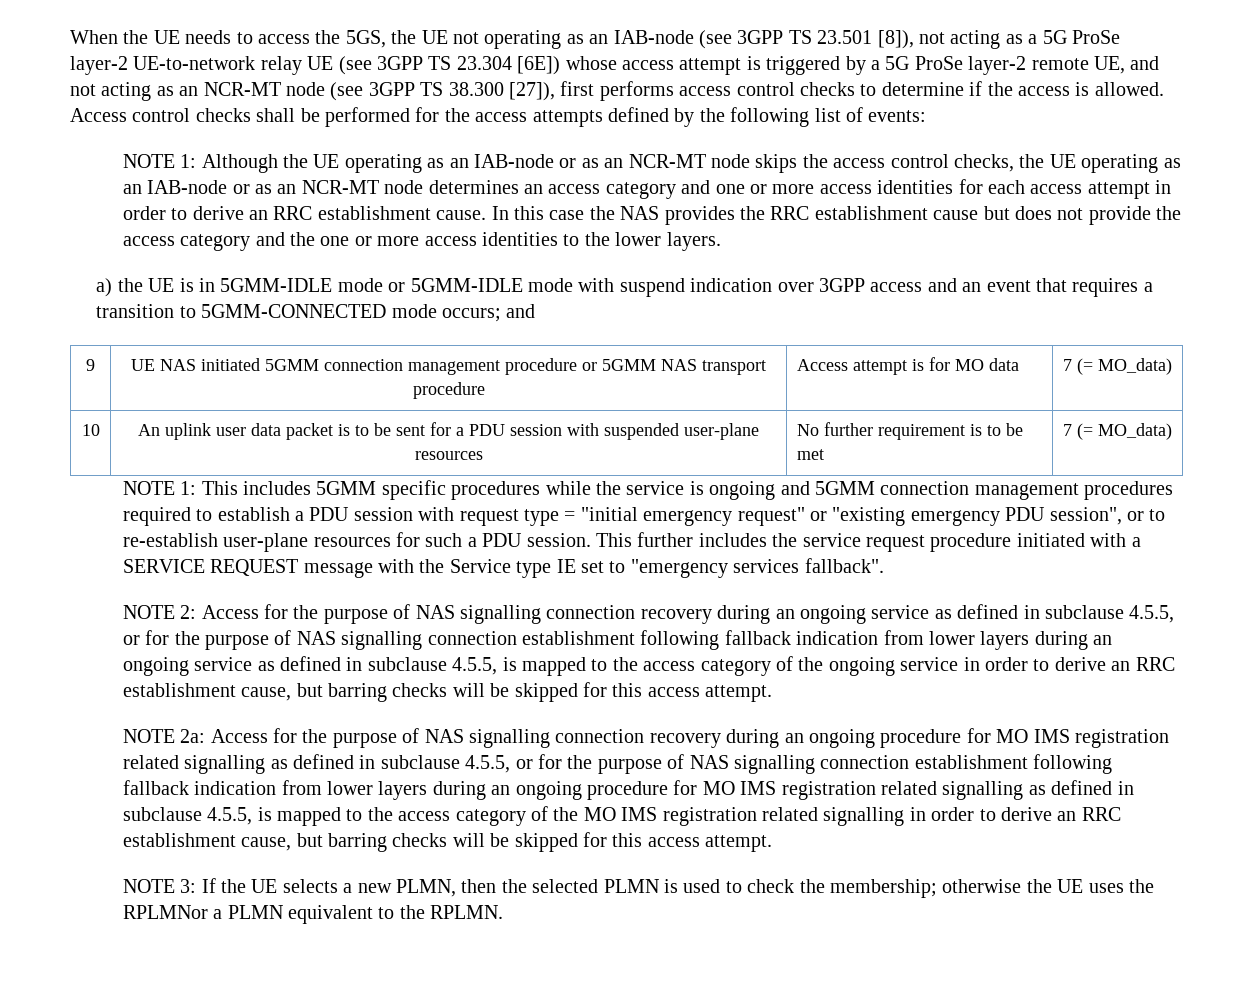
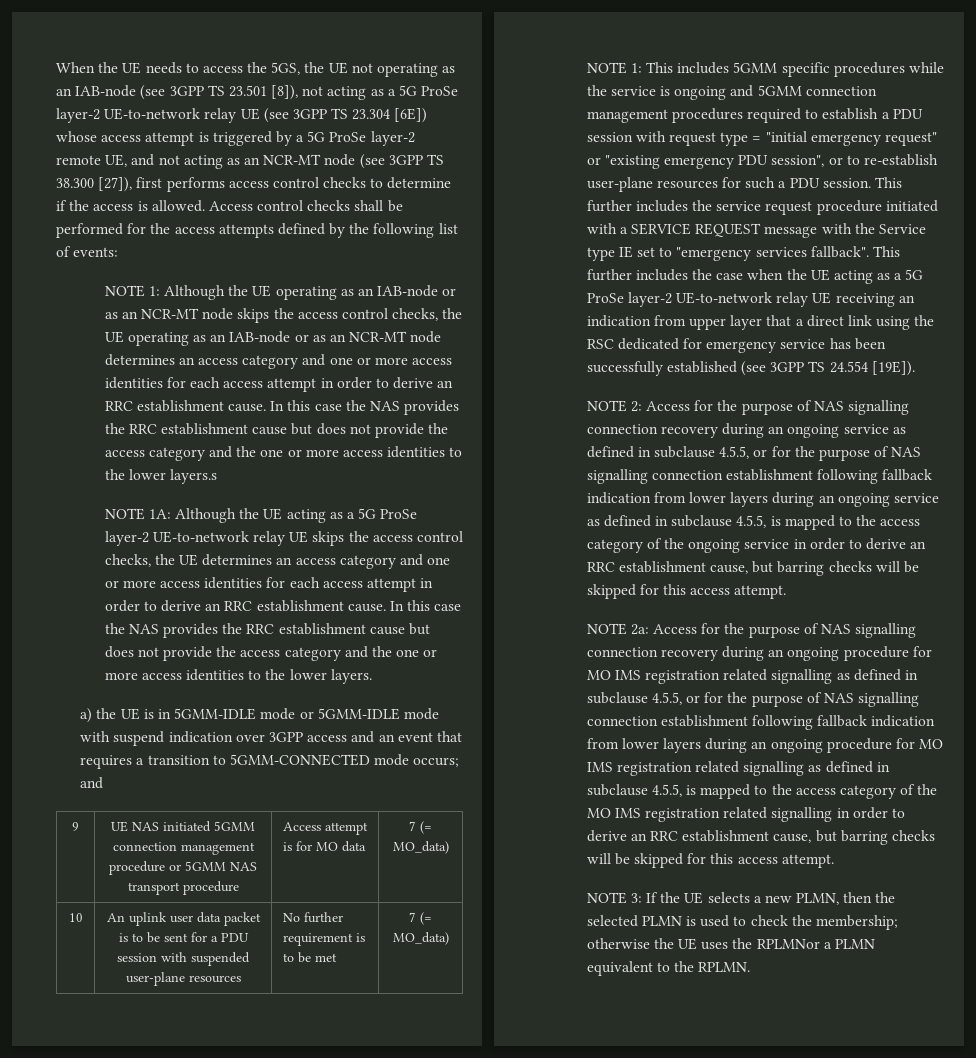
- In this case the NAS provides the RRC establishment cause but does not provide the access category and the one or more access identities to the lower layers.
+ In this case the NAS provides the RRC establishment cause but does not provide the access category and the one or more access identities to the lower layers.s
+ NOTE 1A: Although the UE acting as a 5G ProSe layer-2 UE-to-network relay UE skips the access control checks, the UE determines an access category and one or more access identities for each access attempt in order to derive an RRC establishment cause. In this case the NAS provides the RRC establishment cause but does not provide the access category and the one or more access identities to the lower layers.
+ This further includes the case when the UE acting as a 5G ProSe layer-2 UE-to-network relay UE receiving an indication from upper layer that a direct link using the RSC dedicated for emergency service has been successfully established (see 3GPP TS 24.554 [19E]).

